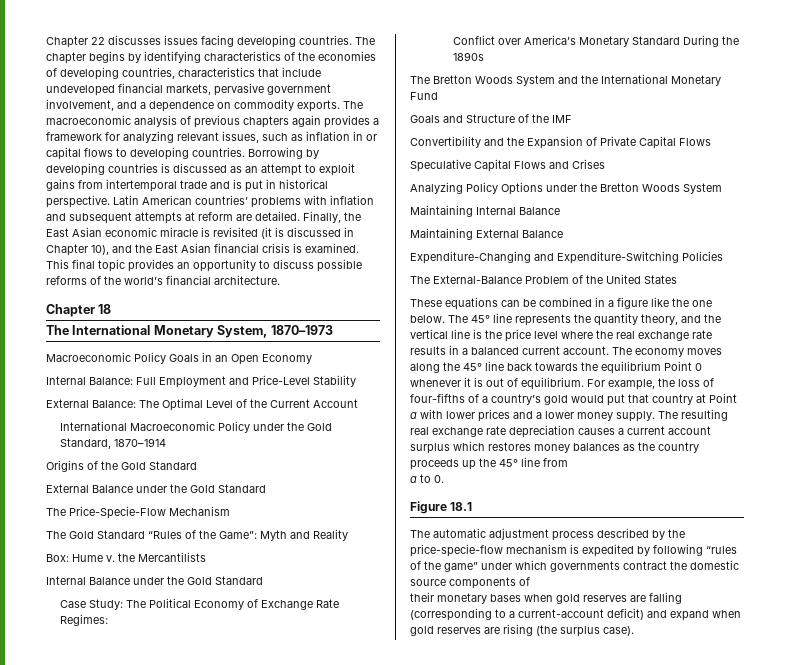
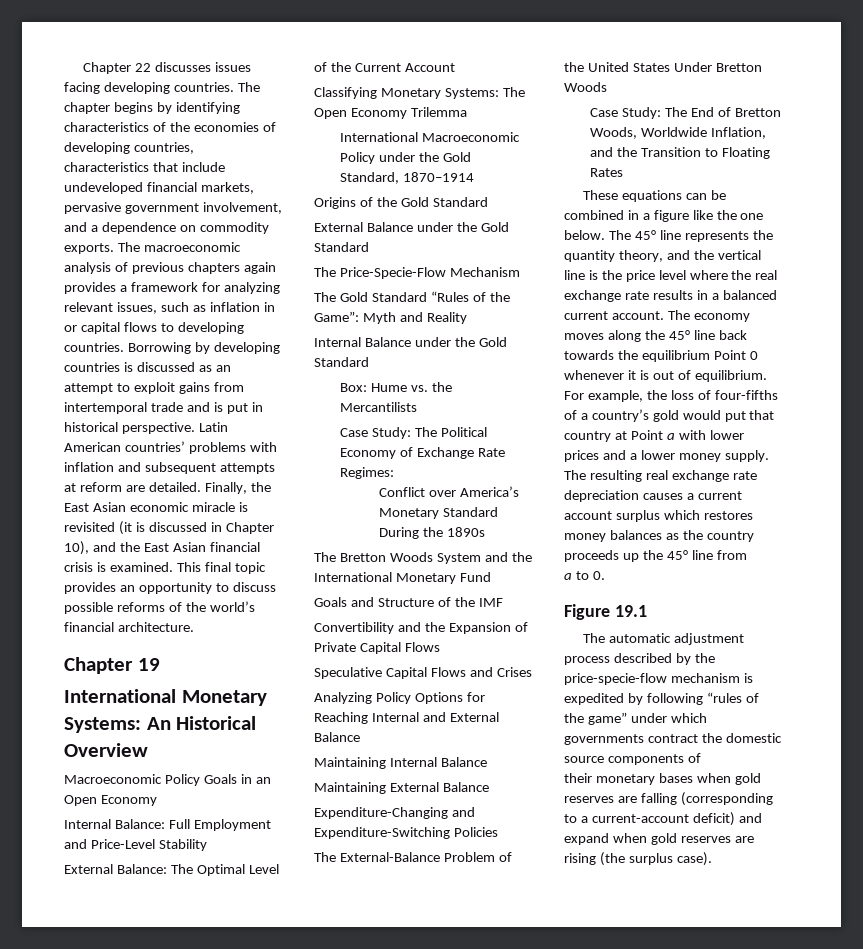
- Chapter 18
- The International Monetary System, 1870–1973
+ Chapter 19
+ International Monetary Systems: An Historical Overview
+ Classifying Monetary Systems: The Open Economy Trilemma
- Box: Hume v. the Mercantilists
+ Box: Hume vs. the Mercantilists
- Analyzing Policy Options under the Bretton Woods System
+ Analyzing Policy Options for Reaching Internal and External Balance
- The External-Balance Problem of the United States
+ The External-Balance Problem of the United States Under Bretton Woods
+ Case Study: The End of Bretton Woods, Worldwide Inflation, and the Transition to Floating Rates
- Figure 18.1
+ Figure 19.1

